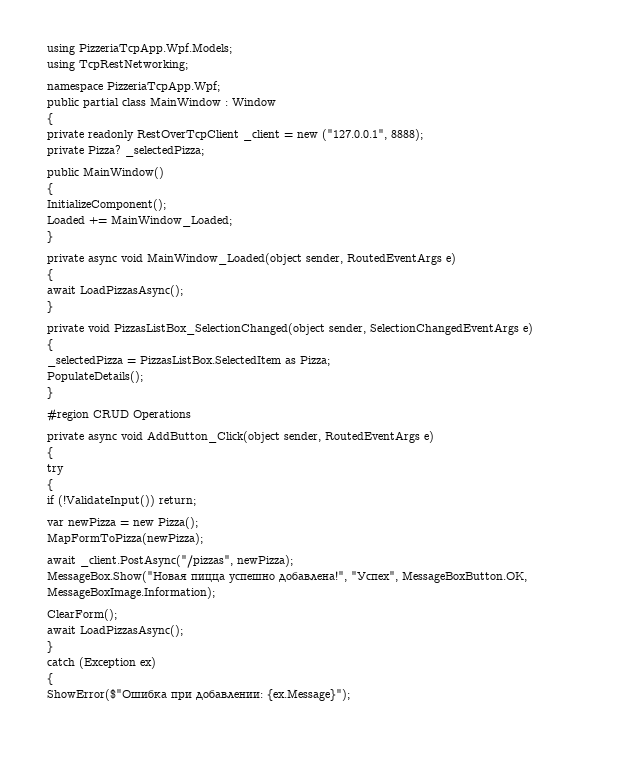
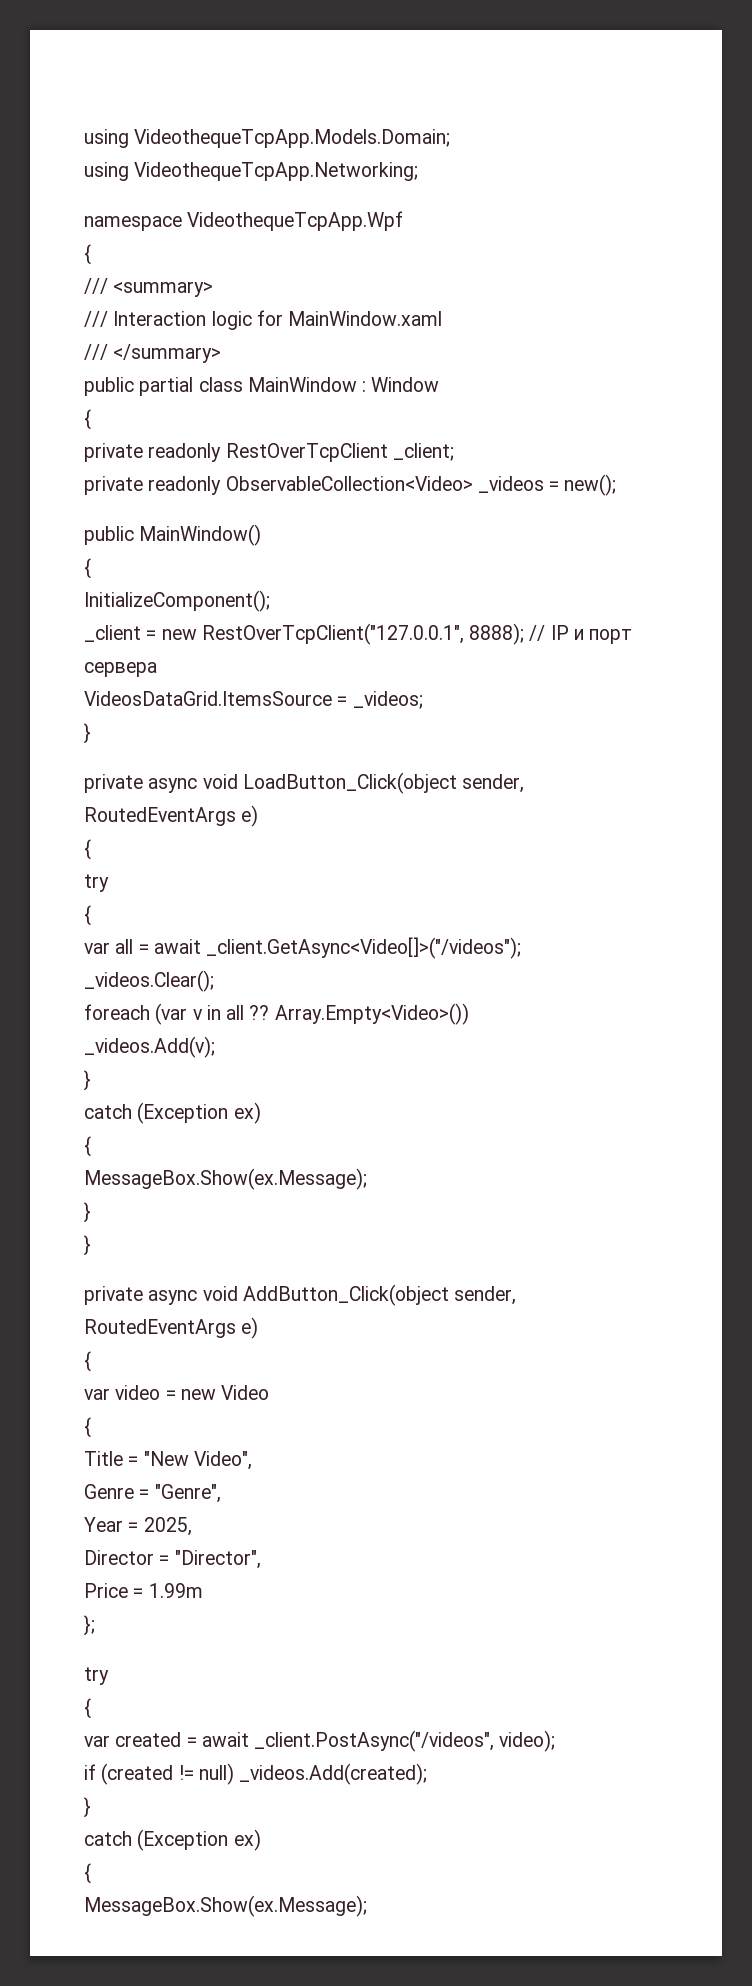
- using PizzeriaTcpApp.Wpf.Models;
- using TcpRestNetworking;
+ using VideothequeTcpApp.Models.Domain;
+ using VideothequeTcpApp.Networking;
- namespace PizzeriaTcpApp.Wpf;
+ namespace VideothequeTcpApp.Wpf
+ {
+ /// <summary>
+ /// Interaction logic for MainWindow.xaml
+ /// </summary>
- private readonly RestOverTcpClient _client = new ("127.0.0.1", 8888);
- private Pizza? _selectedPizza;
+ private readonly RestOverTcpClient _client;
+ private readonly ObservableCollection<Video> _videos = new();
  public MainWindow()
  {
  InitializeComponent();
- Loaded += MainWindow_Loaded;
+ _client = new RestOverTcpClient("127.0.0.1", 8888); // IP и порт сервера
+ VideosDataGrid.ItemsSource = _videos;
  }
- private async void MainWindow_Loaded(object sender, RoutedEventArgs e)
+ private async void LoadButton_Click(object sender, RoutedEventArgs e)
  {
- await LoadPizzasAsync();
+ try
+ {
+ var all = await _client.GetAsync<Video[]>("/videos");
+ _videos.Clear();
+ foreach (var v in all ?? Array.Empty<Video>())
+ _videos.Add(v);
  }
- private void PizzasListBox_SelectionChanged(object sender, SelectionChangedEventArgs e)
+ catch (Exception ex)
  {
- _selectedPizza = PizzasListBox.SelectedItem as Pizza;
- PopulateDetails();
+ MessageBox.Show(ex.Message);
  }
- #region CRUD Operations
+ }
+ var video = new Video
+ {
+ Title = "New Video",
+ Genre = "Genre",
+ Year = 2025,
+ Director = "Director",
+ Price = 1.99m
+ };
  try
  {
- if (!ValidateInput()) return;
- var newPizza = new Pizza();
- MapFormToPizza(newPizza);
- await _client.PostAsync("/pizzas", newPizza);
- MessageBox.Show("Новая пицца успешно добавлена!", "Успех", MessageBoxButton.OK, MessageBoxImage.Information);
- ClearForm();
- await LoadPizzasAsync();
+ var created = await _client.PostAsync("/videos", video);
+ if (created != null) _videos.Add(created);
  }
  catch (Exception ex)
  {
- ShowError($"Ошибка при добавлении: {ex.Message}");
+ MessageBox.Show(ex.Message);

